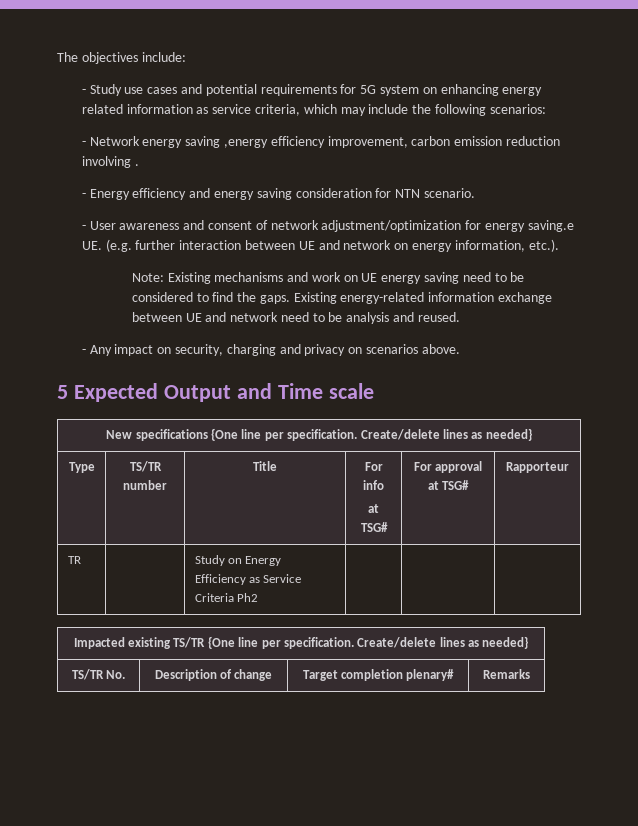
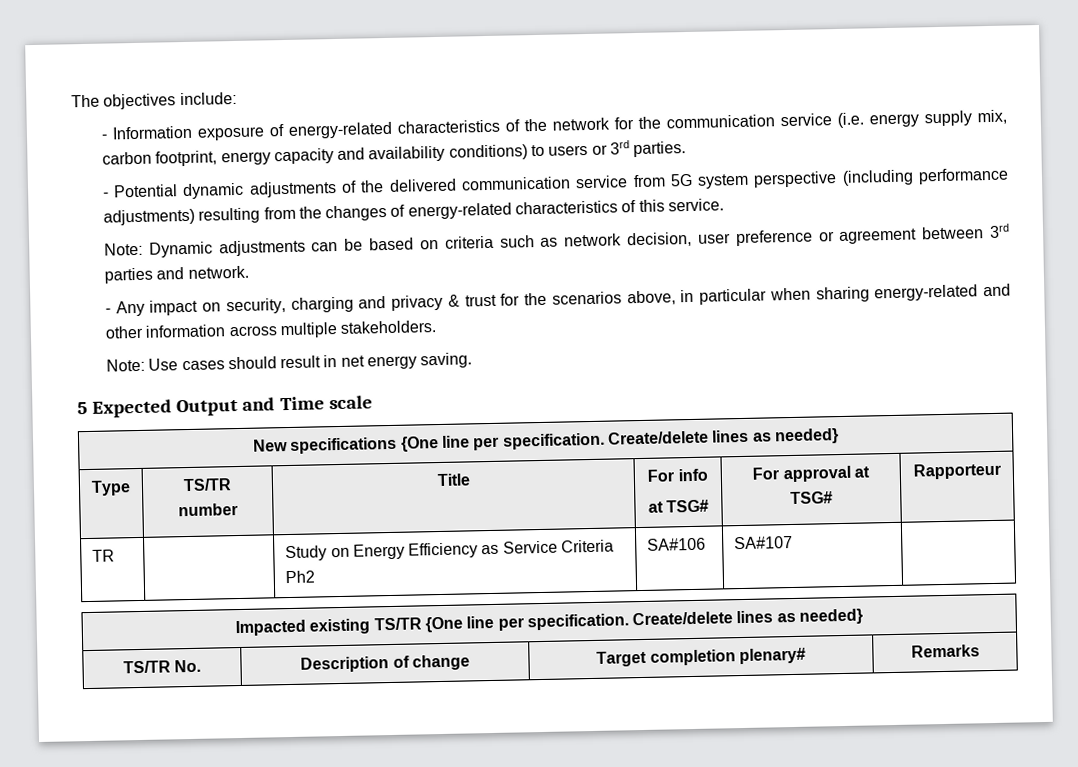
- - Study use cases and potential requirements for 5G system on enhancing energy related information as service criteria, which may include the following scenarios:
- - Network energy saving ,energy efficiency improvement, carbon emission reduction involving .
- - Energy efficiency and energy saving consideration for NTN scenario.
- - User awareness and consent of network adjustment/optimization for energy saving.e UE. (e.g. further interaction between UE and network on energy information, etc.).
- Note: Existing mechanisms and work on UE energy saving need to be considered to find the gaps. Existing energy-related information exchange between UE and network need to be analysis and reused.
+ - Information exposure of energy-related characteristics of the network for the communication service (i.e. energy supply mix, carbon footprint, energy capacity and availability conditions) to users or 3rd parties.
+ - Potential dynamic adjustments of the delivered communication service from 5G system perspective (including performance adjustments) resulting from the changes of energy-related characteristics of this service.
+ Note: Dynamic adjustments can be based on criteria such as network decision, user preference or agreement between 3rd parties and network.
- - Any impact on security, charging and privacy on scenarios above.
+ - Any impact on security, charging and privacy & trust for the scenarios above, in particular when sharing energy-related and other information across multiple stakeholders.
+ Note: Use cases should result in net energy saving.
- TR | | Study on Energy Efficiency as Service Criteria Ph2 | | |
+ TR | | Study on Energy Efficiency as Service Criteria Ph2 | SA#106 | SA#107 |

